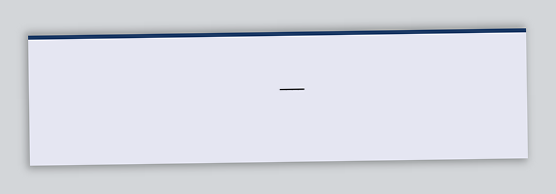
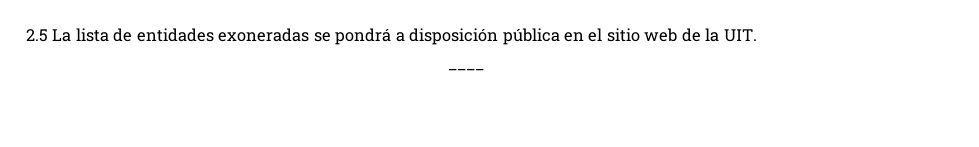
+ 2.5 La lista de entidades exoneradas se pondrá a disposición pública en el sitio web de la UIT.

